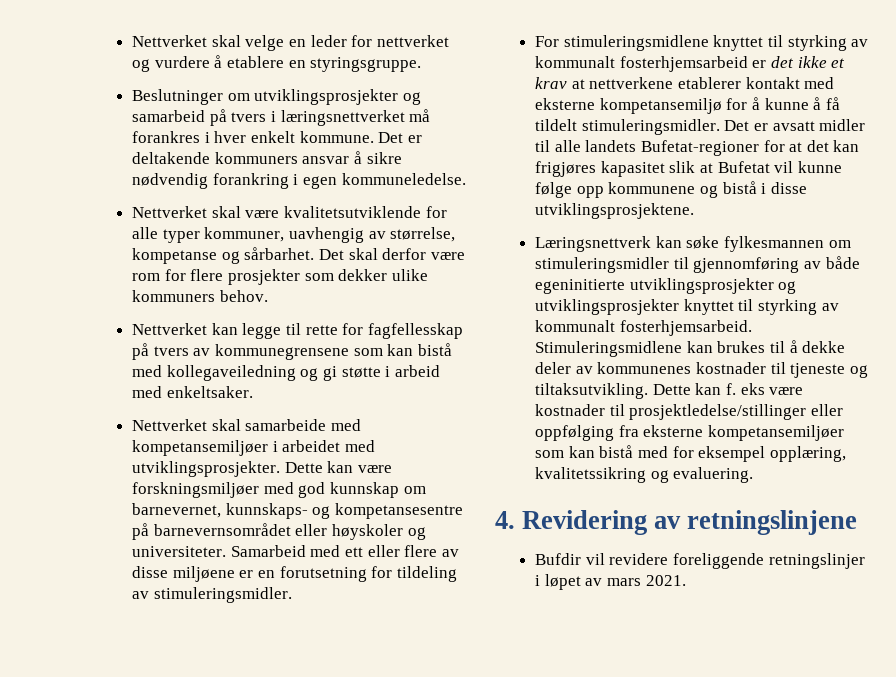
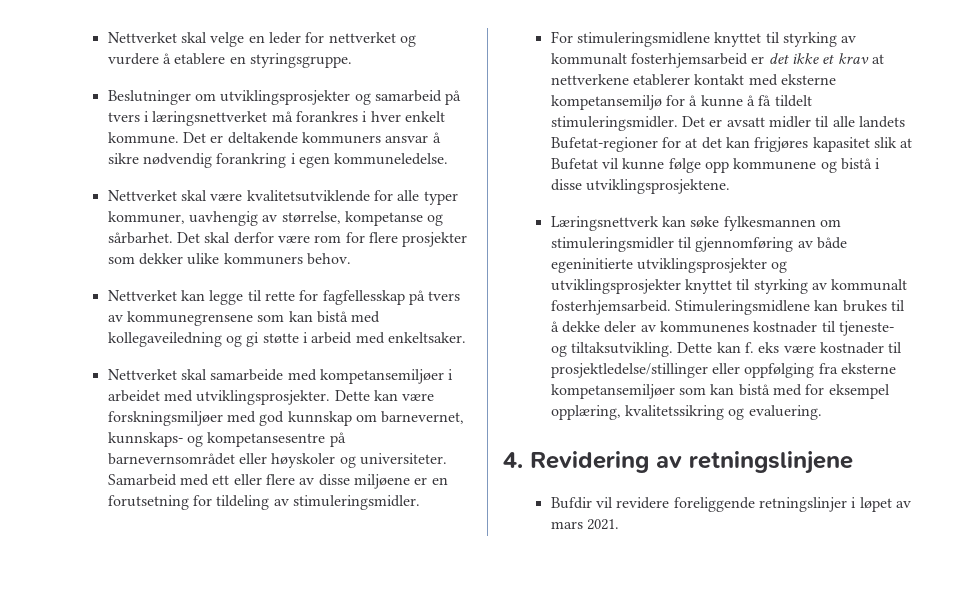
- Stimuleringsmidlene kan brukes til å dekke deler av kommunenes kostnader til tjeneste og tiltaksutvikling.
+ Stimuleringsmidlene kan brukes til å dekke deler av kommunenes kostnader til tjeneste- og tiltaksutvikling.

